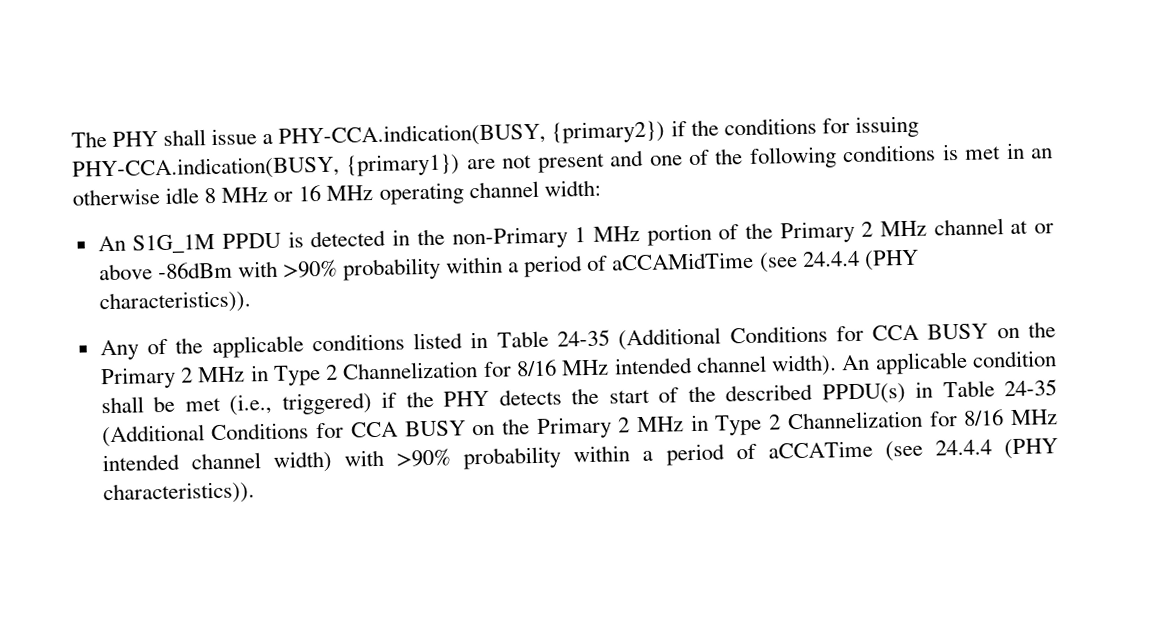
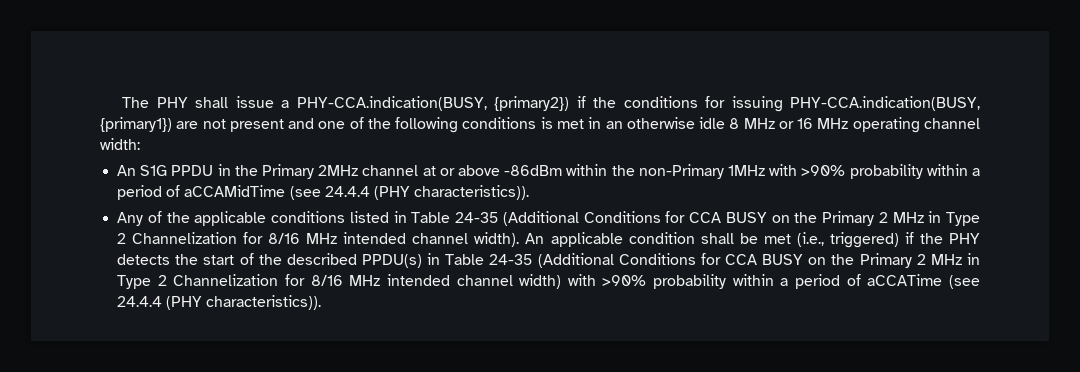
- An S1G_1M PPDU is detected in the non-Primary 1 MHz portion of the Primary 2 MHz channel at or above -86dBm with >90% probability within a period of aCCAMidTime (see 24.4.4 (PHY characteristics)).
+ An S1G PPDU in the Primary 2MHz channel at or above -86dBm within the non-Primary 1MHz with >90% probability within a period of aCCAMidTime (see 24.4.4 (PHY characteristics)).

